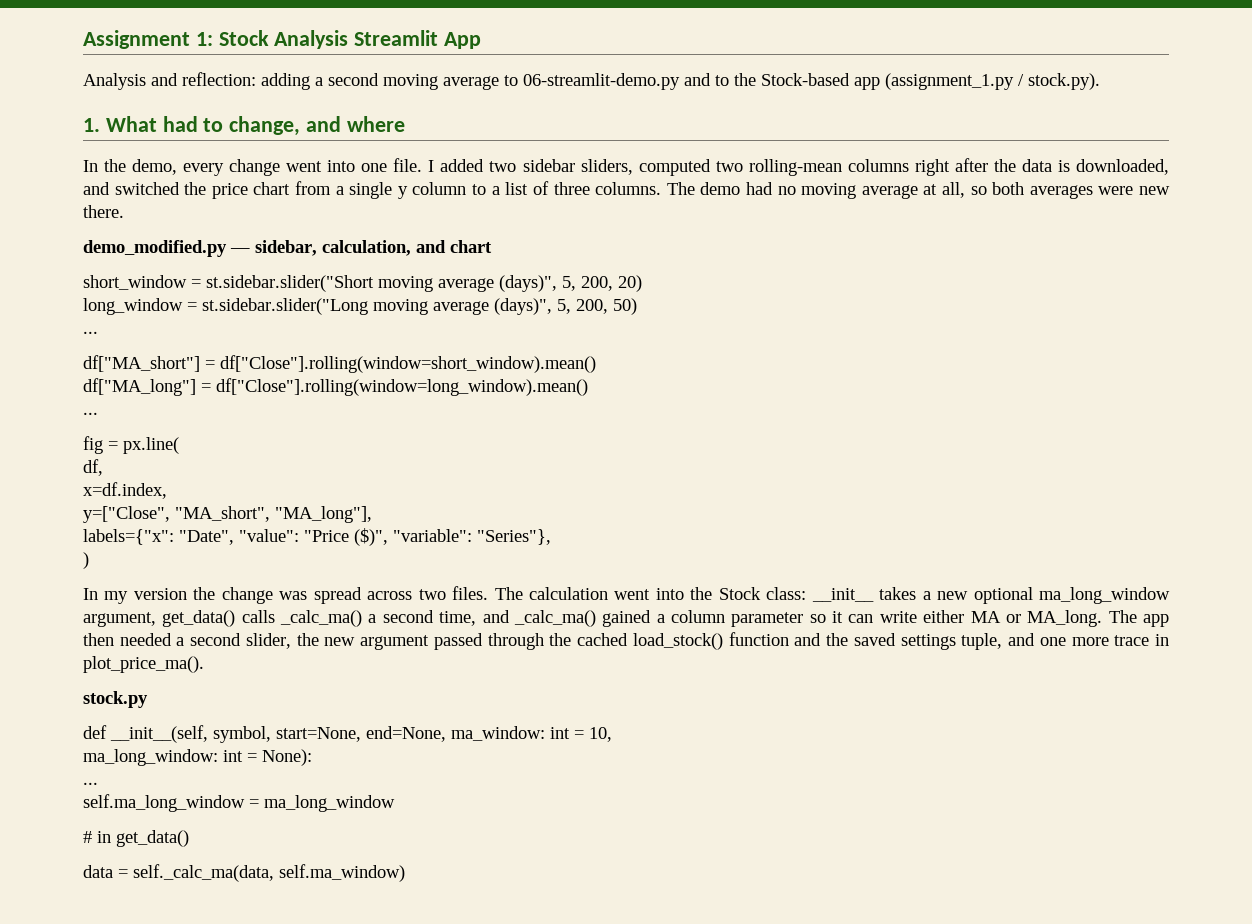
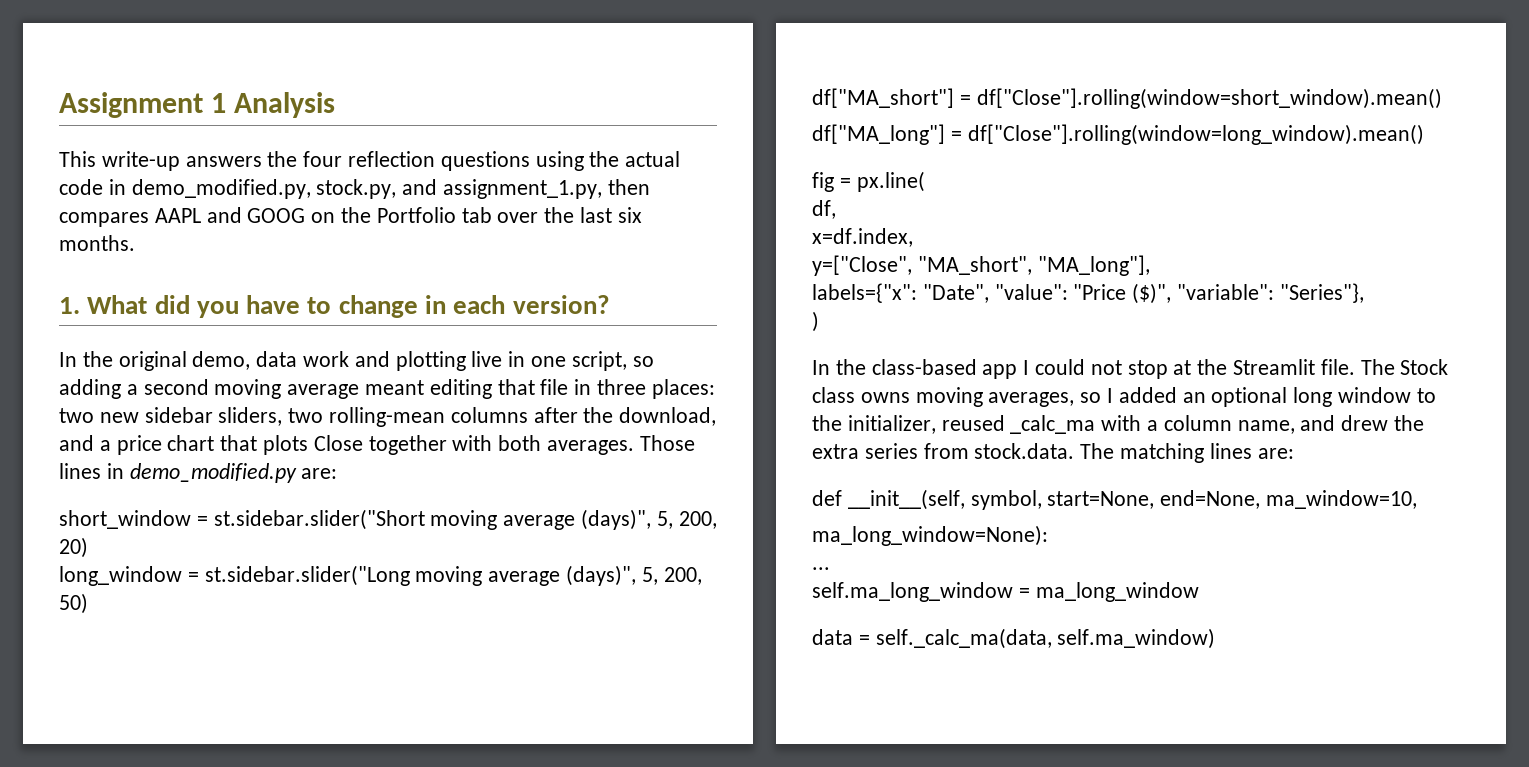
- Assignment 1: Stock Analysis Streamlit App
- Analysis and reflection: adding a second moving average to 06-streamlit-demo.py and to the Stock-based app (assignment_1.py / stock.py).
- 1. What had to change, and where
- In the demo, every change went into one file. I added two sidebar sliders, computed two rolling-mean columns right after the data is downloaded, and switched the price chart from a single y column to a list of three columns. The demo had no moving average at all, so both averages were new there.
- demo_modified.py — sidebar, calculation, and chart
+ Assignment 1 Analysis
+ This write-up answers the four reflection questions using the actual code in demo_modified.py, stock.py, and assignment_1.py, then compares AAPL and GOOG on the Portfolio tab over the last six months.
+ 1. What did you have to change in each version?
+ In the original demo, data work and plotting live in one script, so adding a second moving average meant editing that file in three places: two new sidebar sliders, two rolling-mean columns after the download, and a price chart that plots Close together with both averages. Those lines in demo_modified.py are:
  long_window = st.sidebar.slider("Long moving average (days)", 5, 200, 50)
- ...
  df["MA_long"] = df["Close"].rolling(window=long_window).mean()
- ...
- In my version the change was spread across two files. The calculation went into the Stock class: __init__ takes a new optional ma_long_window argument, get_data() calls _calc_ma() a second time, and _calc_ma() gained a column parameter so it can write either MA or MA_long. The app then needed a second slider, the new argument passed through the cached load_stock() function and the saved settings tuple, and one more trace in plot_price_ma().
- stock.py
+ In the class-based app I could not stop at the Streamlit file. The Stock class owns moving averages, so I added an optional long window to the initializer, reused _calc_ma with a column name, and drew the extra series from stock.data. The matching lines are:
- def __init__(self, symbol, start=None, end=None, ma_window: int = 10,
- ma_long_window: int = None):
+ def __init__(self, symbol, start=None, end=None, ma_window=10,
+ ma_long_window=None):
- # in get_data()

